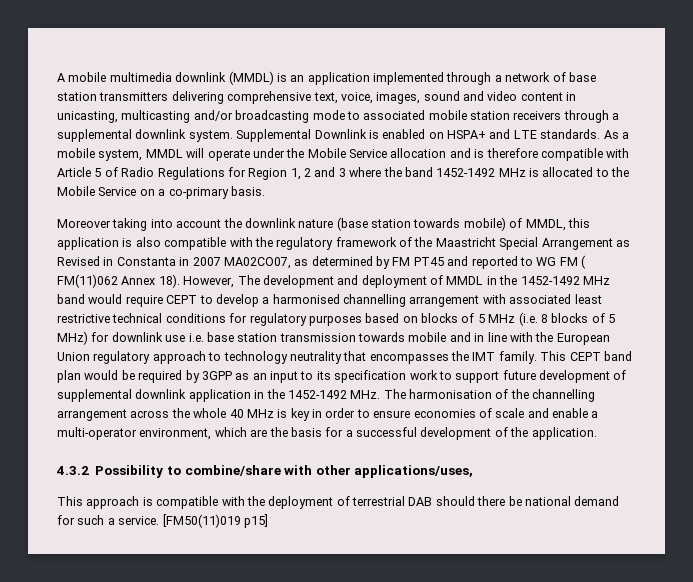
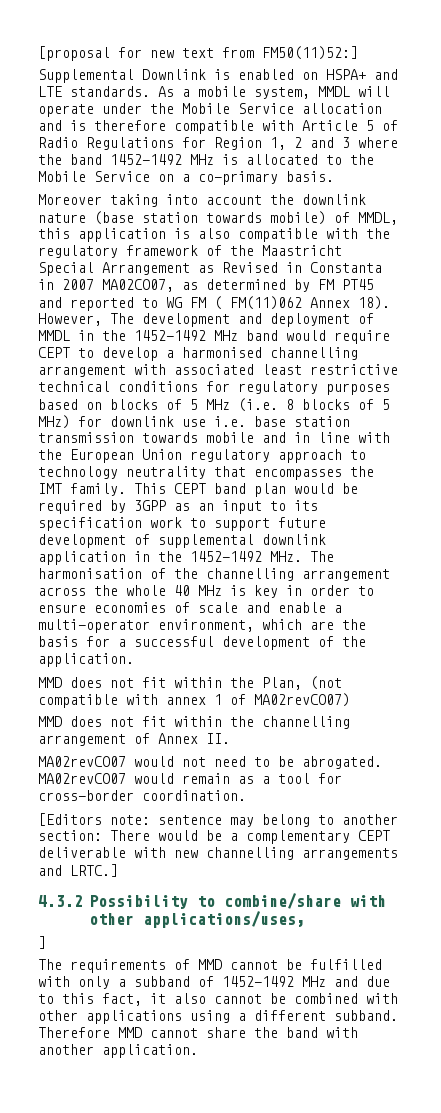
- A mobile multimedia downlink (MMDL) is an application implemented through a network of base station transmitters delivering comprehensive text, voice, images, sound and video content in unicasting, multicasting and/or broadcasting mode to associated mobile station receivers through a supplemental downlink system. Supplemental Downlink is enabled on HSPA+ and LTE standards.
+ [proposal for new text from FM50(11)52:]
+ Supplemental Downlink is enabled on HSPA+ and LTE standards.
+ MMD does not fit within the Plan, (not compatible with annex 1 of MA02revCO07)
+ MMD does not fit within the channelling arrangement of Annex II.
+ MA02revCO07 would not need to be abrogated. MA02revCO07 would remain as a tool for cross-border coordination.
+ [Editors note: sentence may belong to another section: There would be a complementary CEPT deliverable with new channelling arrangements and LRTC.]
- This approach is compatible with the deployment of terrestrial DAB should there be national demand for such a service. [FM50(11)019 p15]
+ ]
+ The requirements of MMD cannot be fulfilled with only a subband of 1452-1492 MHz and due to this fact, it also cannot be combined with other applications using a different subband. Therefore MMD cannot share the band with another application.

